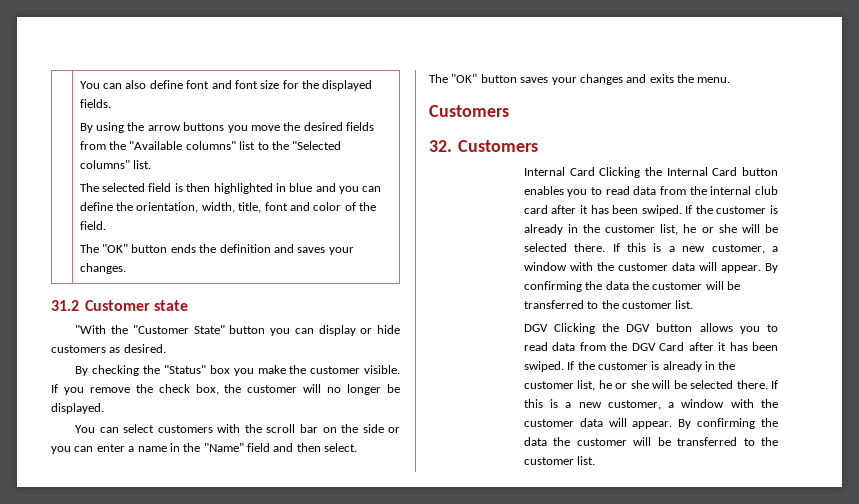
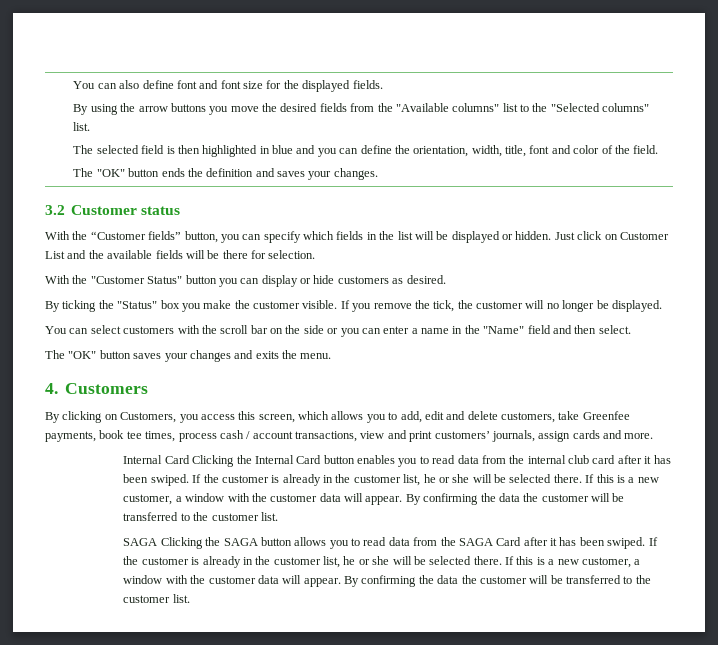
- 31.2 Customer state
- "With the "Customer State" button you can display or hide customers as desired.
+ 3.2 Customer status
+ With the “Customer fields” button, you can specify which fields in the list will be displayed or hidden. Just click on Customer List and the available fields will be there for selection.
+ With the "Customer Status" button you can display or hide customers as desired.
- By checking the "Status" box you make the customer visible.
+ By ticking the "Status" box you make the customer visible.
- If you remove the check box, the customer will no longer be displayed.
+ If you remove the tick, the customer will no longer be displayed.
  The "OK" button saves your changes and exits the menu.
- Customers
- 32. Customers
+ 4. Customers
+ By clicking on Customers, you access this screen, which allows you to add, edit and delete customers, take Greenfee payments, book tee times, process cash / account transactions, view and print customers’ journals, assign cards and more.
- DGV Clicking the DGV button allows you to read data from the DGV Card after it has been swiped.
+ SAGA Clicking the SAGA button allows you to read data from the SAGA Card after it has been swiped.

